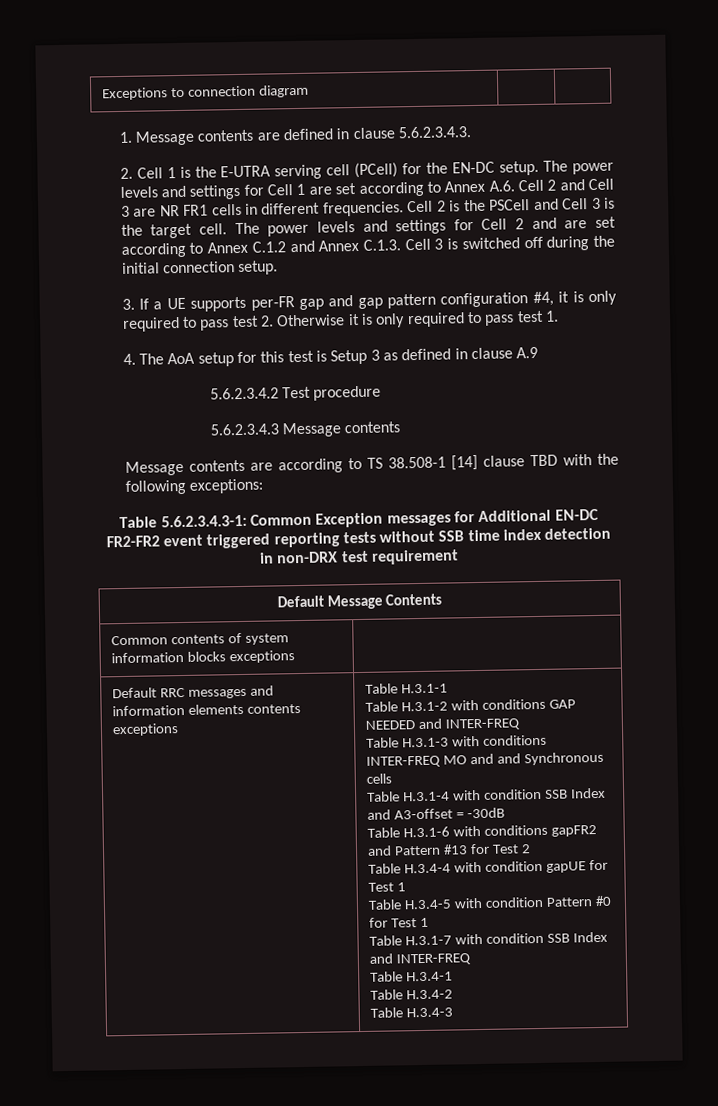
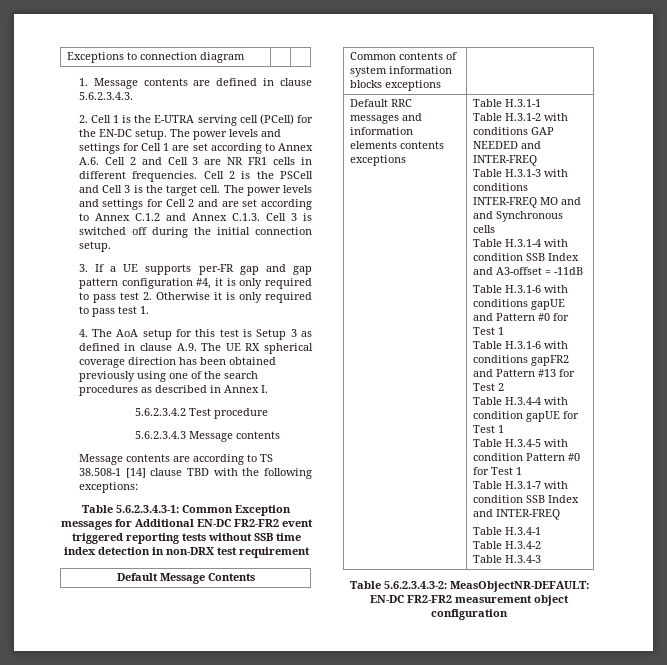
- 4. The AoA setup for this test is Setup 3 as defined in clause A.9
+ 4. The AoA setup for this test is Setup 3 as defined in clause A.9. The UE RX spherical coverage direction has been obtained previously using one of the search procedures as described in Annex I.
- Table H.3.1-4 with condition SSB Index and A3-offset = -30dB
+ Table H.3.1-4 with condition SSB Index and A3-offset = -11dB
+ Table H.3.1-6 with conditions gapUE and Pattern #0 for Test 1
+ Table 5.6.2.3.4.3-2: MeasObjectNR-DEFAULT: EN-DC FR2-FR2 measurement object configuration

